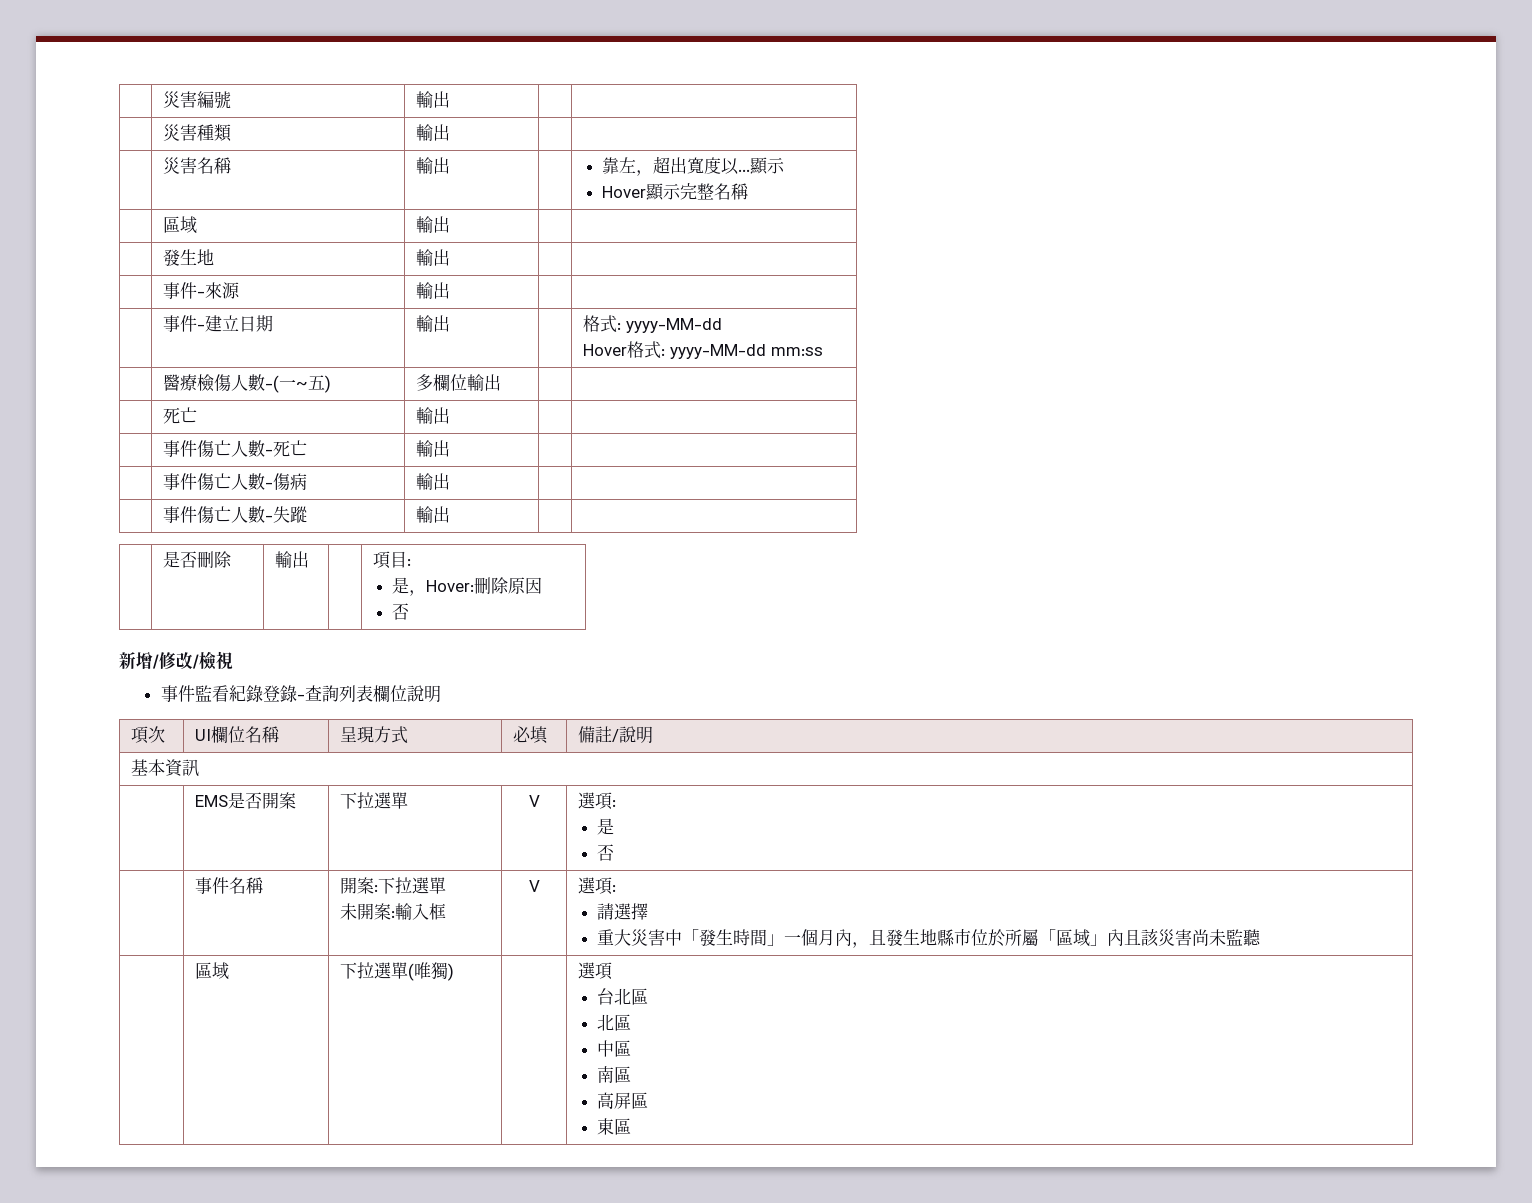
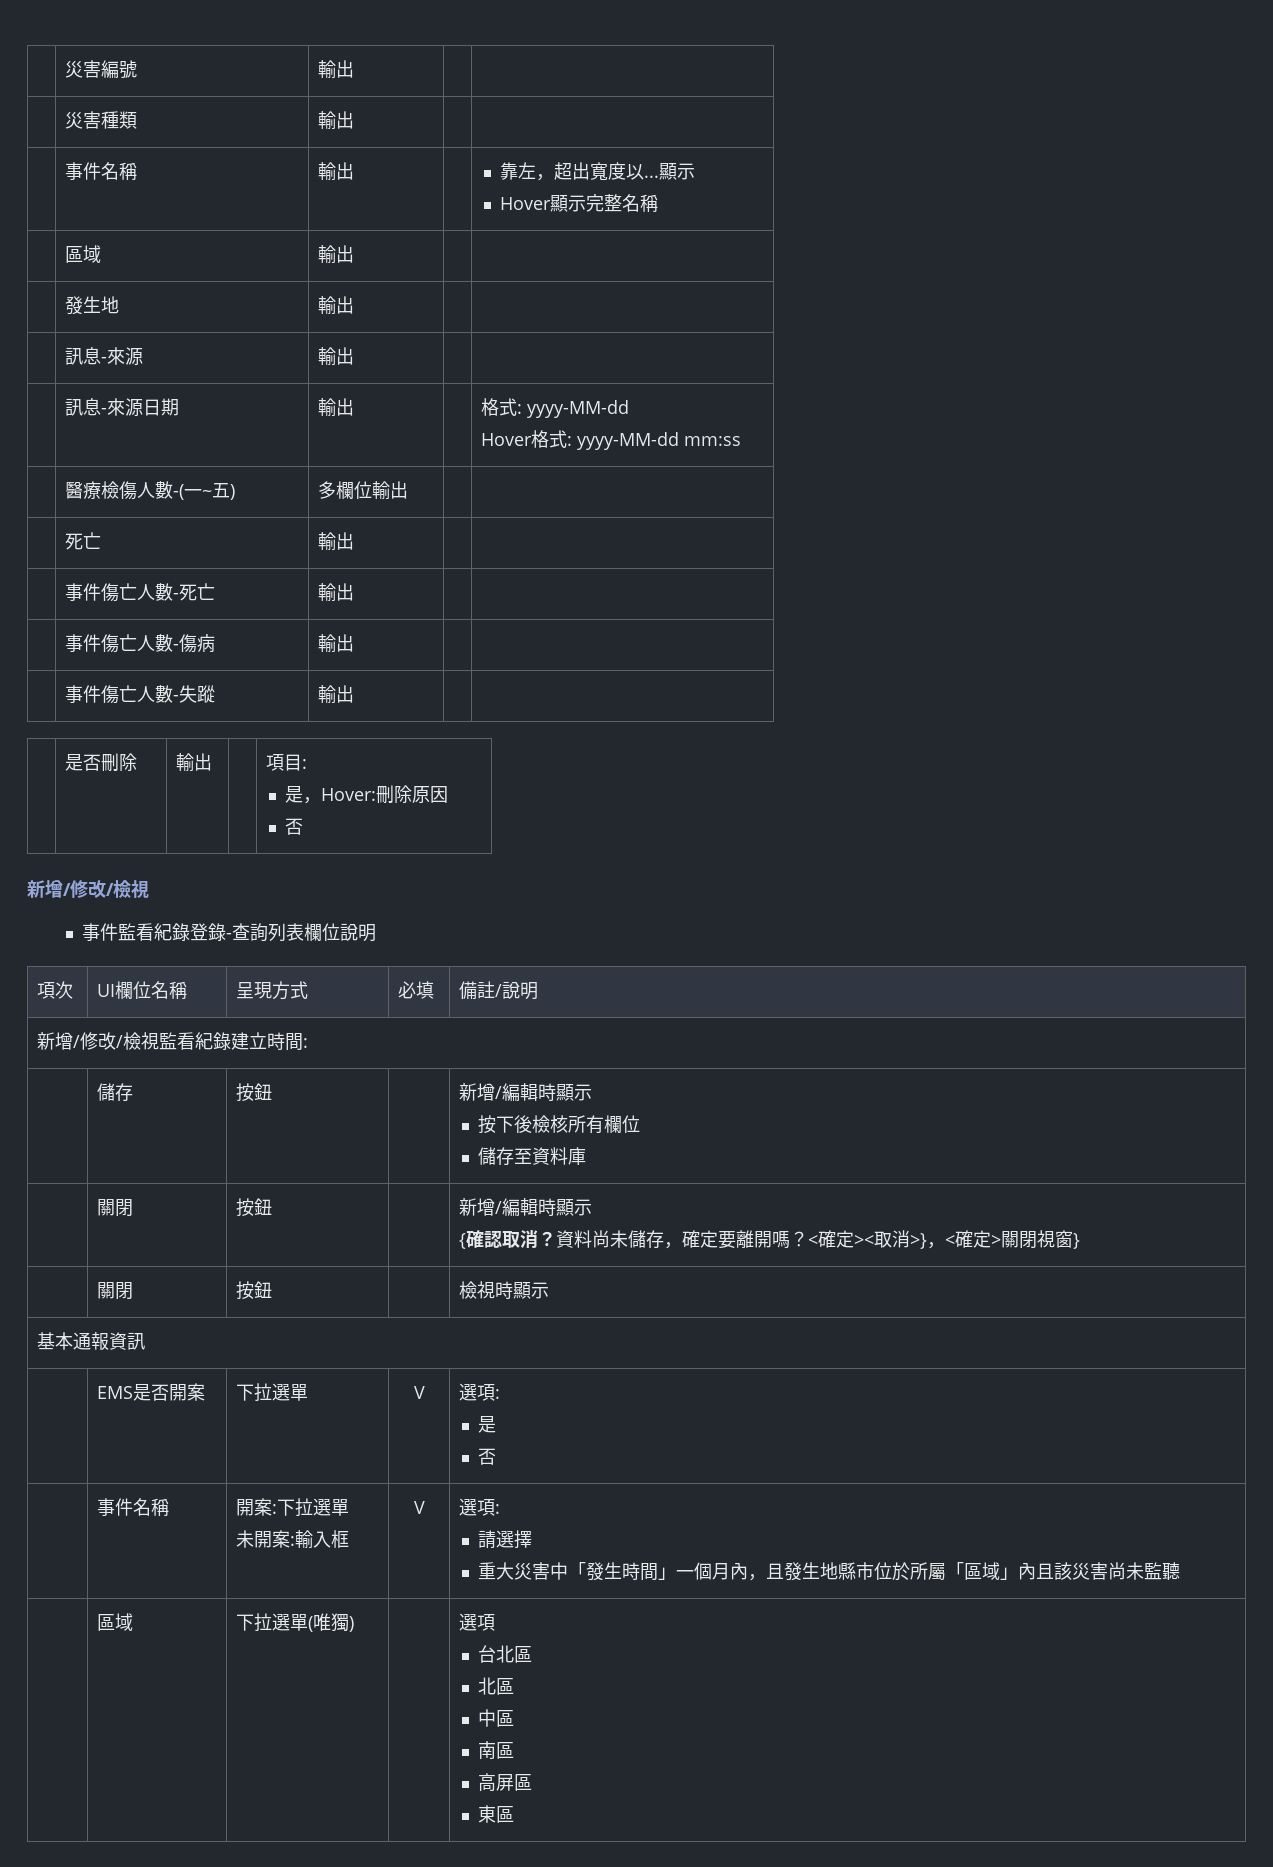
- | 災害名稱 | 輸出 | | 靠左，超出寬度以...顯示
+ | 事件名稱 | 輸出 | | 靠左，超出寬度以...顯示
- | 事件-來源 | 輸出 | |
+ | 訊息-來源 | 輸出 | |
- | 事件-建立日期 | 輸出 | | 格式: yyyy-MM-dd
+ | 訊息-來源日期 | 輸出 | | 格式: yyyy-MM-dd
+ 新增/修改/檢視監看紀錄建立時間:
+ | 儲存 | 按鈕 | | 新增/編輯時顯示
+ 按下後檢核所有欄位
+ 儲存至資料庫
+ | 關閉 | 按鈕 | | 新增/編輯時顯示
+ {確認取消？資料尚未儲存，確定要離開嗎？<確定><取消>}，<確定>關閉視窗}
+ | 關閉 | 按鈕 | | 檢視時顯示
- 基本資訊
+ 基本通報資訊

